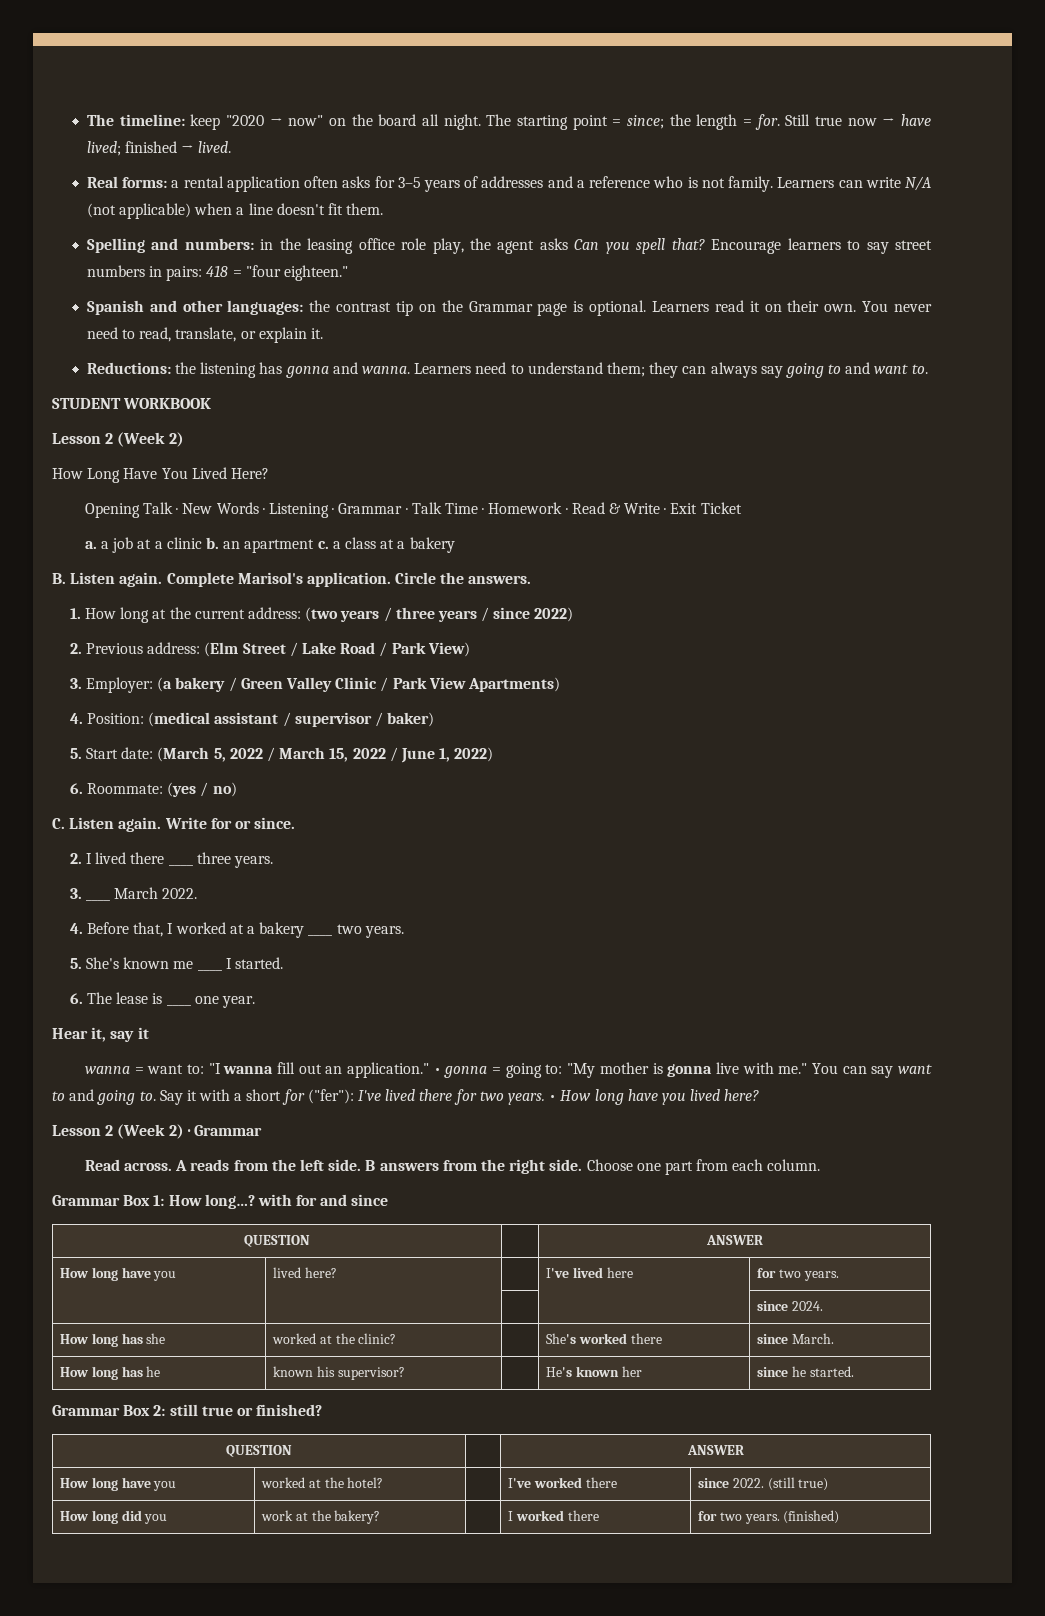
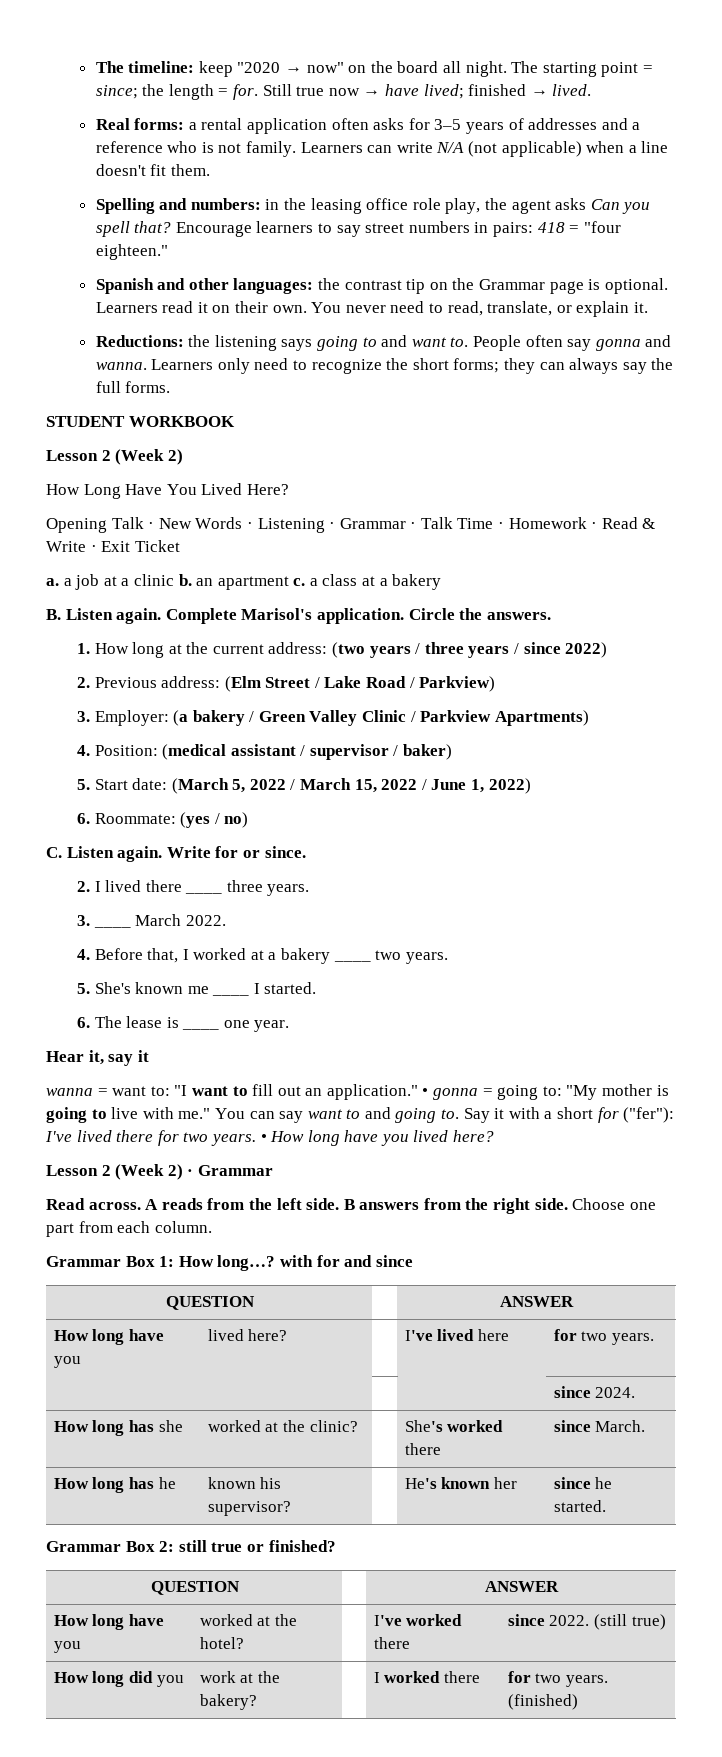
- Reductions: the listening has gonna and wanna. Learners need to understand them; they can always say going to and want to.
+ Reductions: the listening says going to and want to. People often say gonna and wanna. Learners only need to recognize the short forms; they can always say the full forms.
- 2. Previous address: (Elm Street / Lake Road / Park View)
+ 2. Previous address: (Elm Street / Lake Road / Parkview)
- 3. Employer: (a bakery / Green Valley Clinic / Park View Apartments)
+ 3. Employer: (a bakery / Green Valley Clinic / Parkview Apartments)
- wanna = want to: "I wanna fill out an application."
+ wanna = want to: "I want to fill out an application."
- • gonna = going to: "My mother is gonna live with me."
+ • gonna = going to: "My mother is going to live with me."

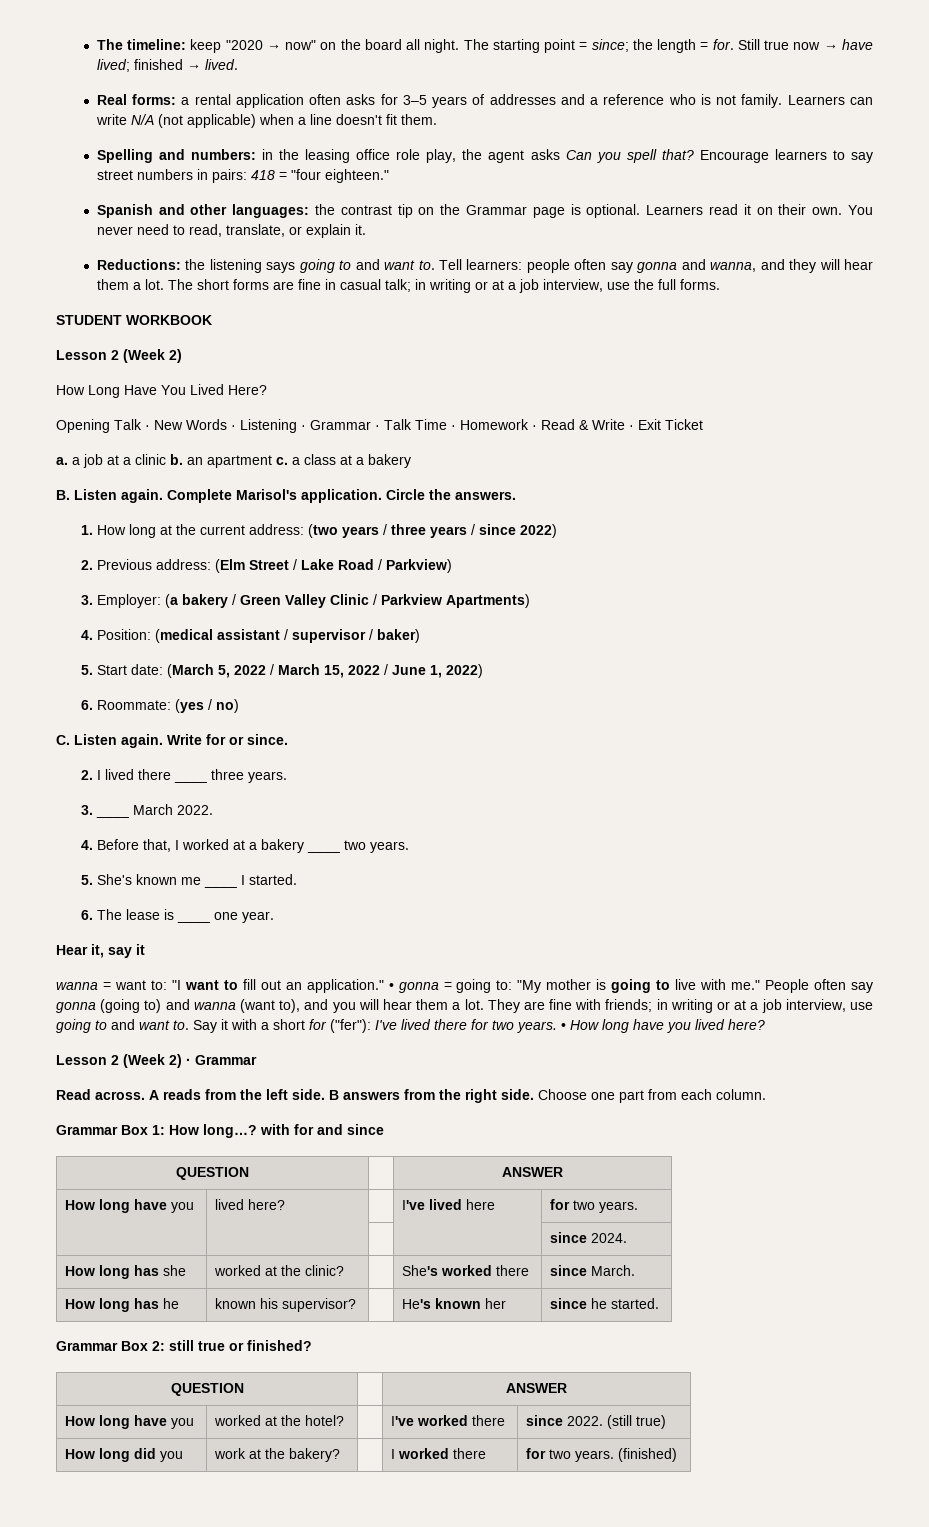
- People often say gonna and wanna. Learners only need to recognize the short forms; they can always say the full forms.
+ Tell learners: people often say gonna and wanna, and they will hear them a lot. The short forms are fine in casual talk; in writing or at a job interview, use the full forms.
- You can say want to and going to.
+ People often say gonna (going to) and wanna (want to), and you will hear them a lot. They are fine with friends; in writing or at a job interview, use going to and want to.

